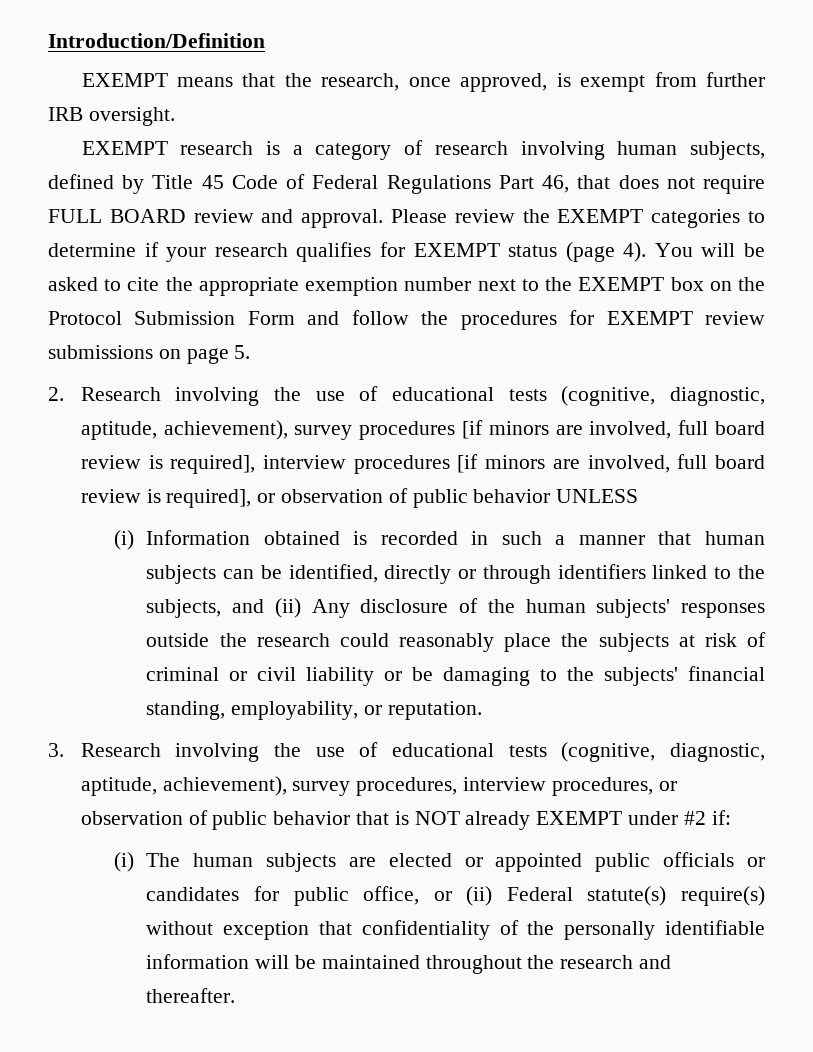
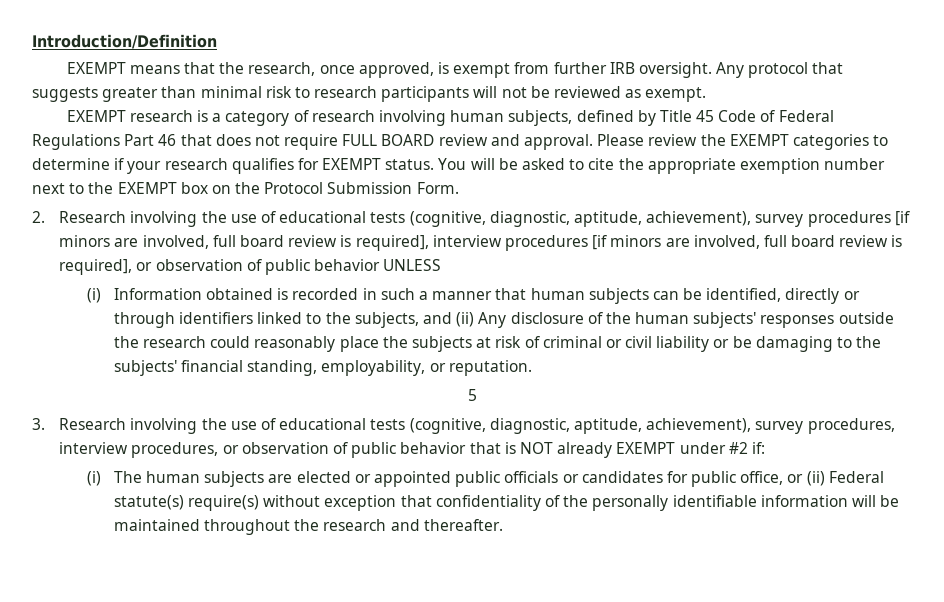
+ Any protocol that suggests greater than minimal risk to research participants will not be reviewed as exempt.
- EXEMPT research is a category of research involving human subjects, defined by Title 45 Code of Federal Regulations Part 46, that does not require FULL BOARD review and approval.
+ EXEMPT research is a category of research involving human subjects, defined by Title 45 Code of Federal Regulations Part 46 that does not require FULL BOARD review and approval.
- Please review the EXEMPT categories to determine if your research qualifies for EXEMPT status (page 4).
+ Please review the EXEMPT categories to determine if your research qualifies for EXEMPT status.
- You will be asked to cite the appropriate exemption number next to the EXEMPT box on the Protocol Submission Form and follow the procedures for EXEMPT review submissions on page 5.
+ You will be asked to cite the appropriate exemption number next to the EXEMPT box on the Protocol Submission Form.
+ 5

